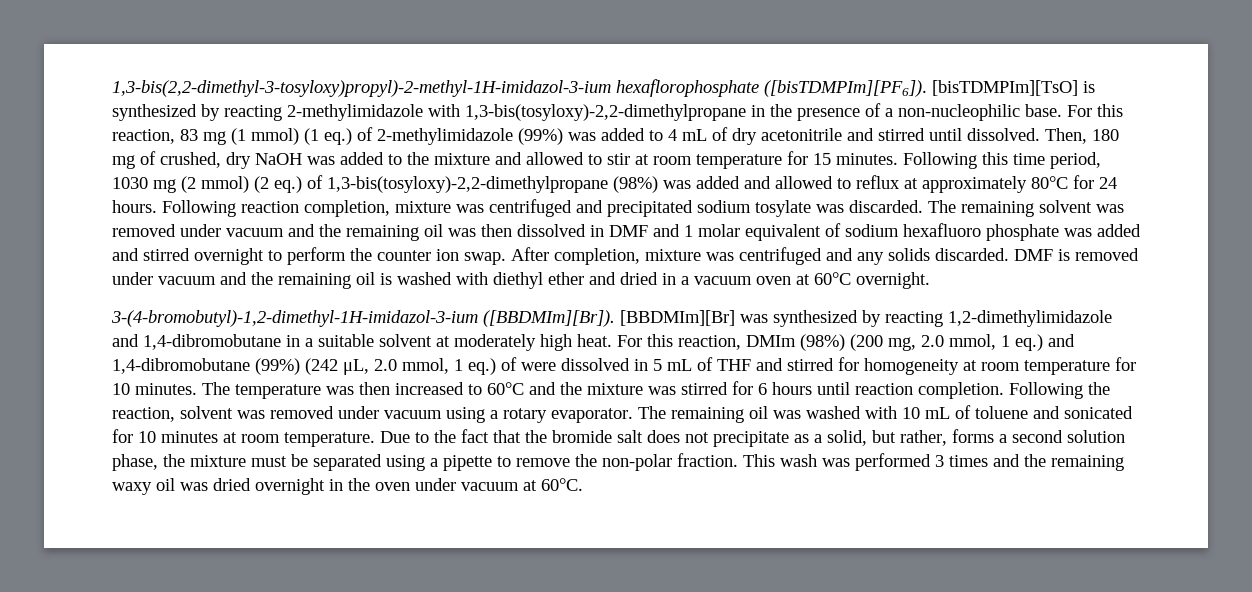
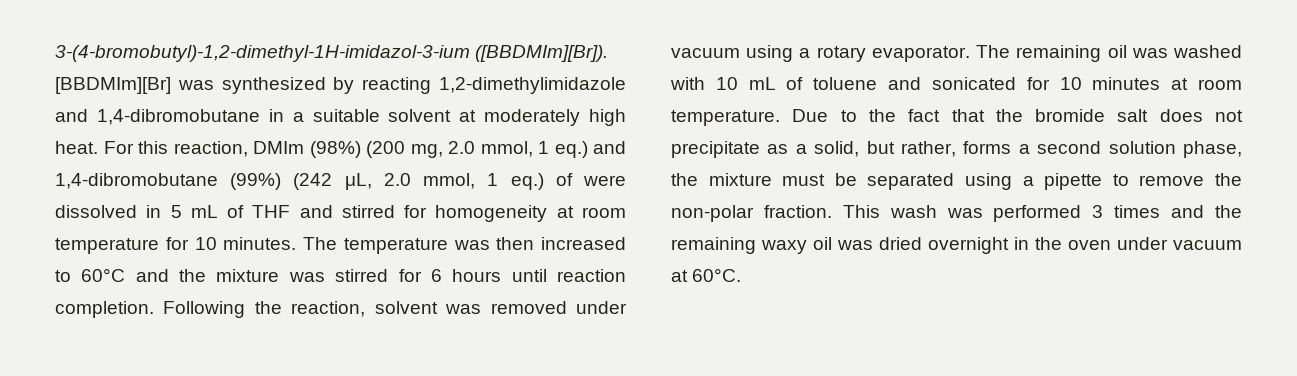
- 1,3-bis(2,2-dimethyl-3-tosyloxy)propyl)-2-methyl-1H-imidazol-3-ium hexaflorophosphate ([bisTDMPIm][PF6]). [bisTDMPIm][TsO] is synthesized by reacting 2-methylimidazole with 1,3-bis(tosyloxy)-2,2-dimethylpropane in the presence of a non-nucleophilic base. For this reaction, 83 mg (1 mmol) (1 eq.) of 2-methylimidazole (99%) was added to 4 mL of dry acetonitrile and stirred until dissolved. Then, 180 mg of crushed, dry NaOH was added to the mixture and allowed to stir at room temperature for 15 minutes. Following this time period, 1030 mg (2 mmol) (2 eq.) of 1,3-bis(tosyloxy)-2,2-dimethylpropane (98%) was added and allowed to reflux at approximately 80°C for 24 hours. Following reaction completion, mixture was centrifuged and precipitated sodium tosylate was discarded. The remaining solvent was removed under vacuum and the remaining oil was then dissolved in DMF and 1 molar equivalent of sodium hexafluoro phosphate was added and stirred overnight to perform the counter ion swap. After completion, mixture was centrifuged and any solids discarded. DMF is removed under vacuum and the remaining oil is washed with diethyl ether and dried in a vacuum oven at 60°C overnight.

